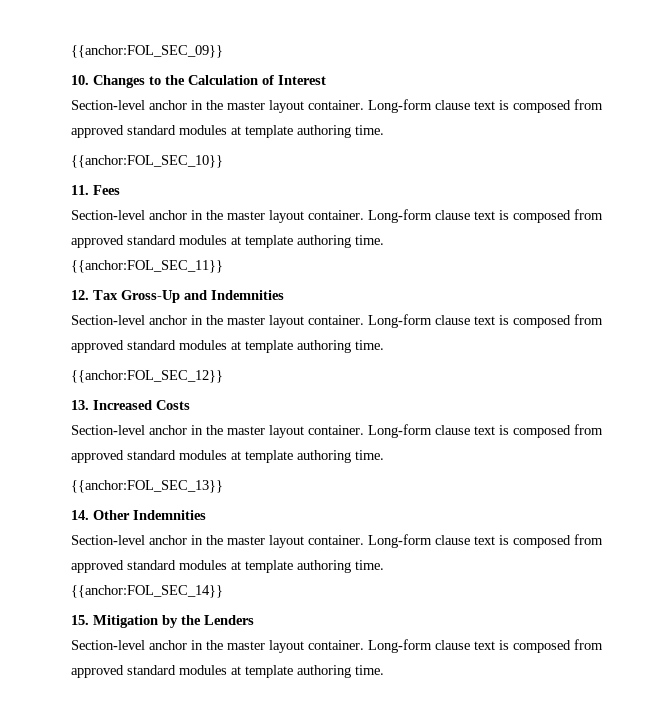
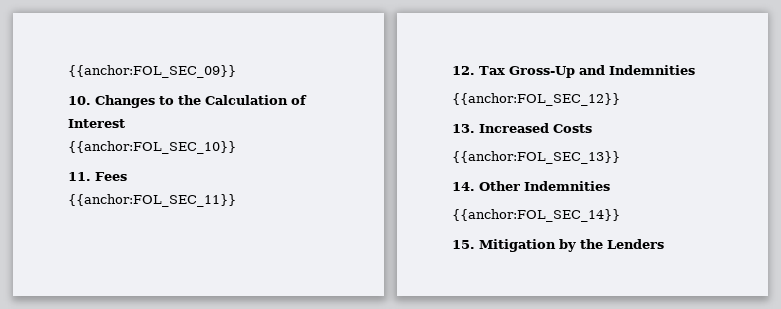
  10. Changes to the Calculation of Interest
- Section-level anchor in the master layout container. Long-form clause text is composed from approved standard modules at template authoring time.
  {{anchor:FOL_SEC_10}}
  11. Fees
- Section-level anchor in the master layout container. Long-form clause text is composed from approved standard modules at template authoring time.
  12. Tax Gross-Up and Indemnities
- Section-level anchor in the master layout container. Long-form clause text is composed from approved standard modules at template authoring time.
  {{anchor:FOL_SEC_12}}
  13. Increased Costs
- Section-level anchor in the master layout container. Long-form clause text is composed from approved standard modules at template authoring time.
  {{anchor:FOL_SEC_13}}
  14. Other Indemnities
- Section-level anchor in the master layout container. Long-form clause text is composed from approved standard modules at template authoring time.
  15. Mitigation by the Lenders
- Section-level anchor in the master layout container. Long-form clause text is composed from approved standard modules at template authoring time.

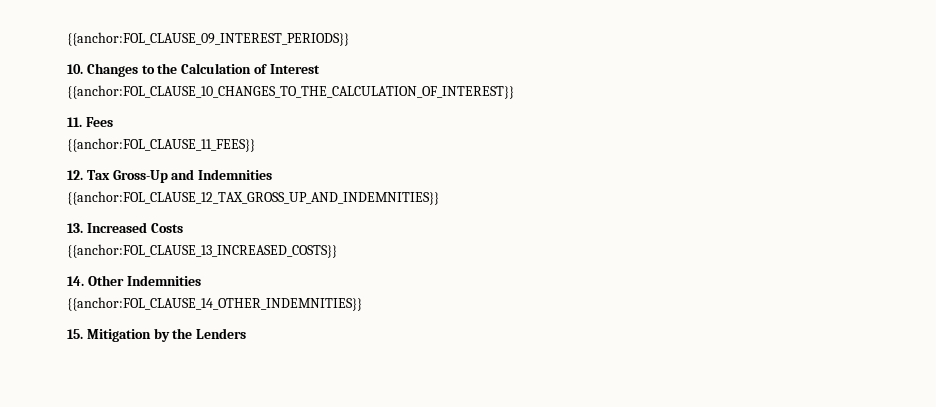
- {{anchor:FOL_SEC_09}}
+ {{anchor:FOL_CLAUSE_09_INTEREST_PERIODS}}
- {{anchor:FOL_SEC_10}}
+ {{anchor:FOL_CLAUSE_10_CHANGES_TO_THE_CALCULATION_OF_INTEREST}}
- {{anchor:FOL_SEC_11}}
+ {{anchor:FOL_CLAUSE_11_FEES}}
- {{anchor:FOL_SEC_12}}
+ {{anchor:FOL_CLAUSE_12_TAX_GROSS_UP_AND_INDEMNITIES}}
- {{anchor:FOL_SEC_13}}
+ {{anchor:FOL_CLAUSE_13_INCREASED_COSTS}}
- {{anchor:FOL_SEC_14}}
+ {{anchor:FOL_CLAUSE_14_OTHER_INDEMNITIES}}

